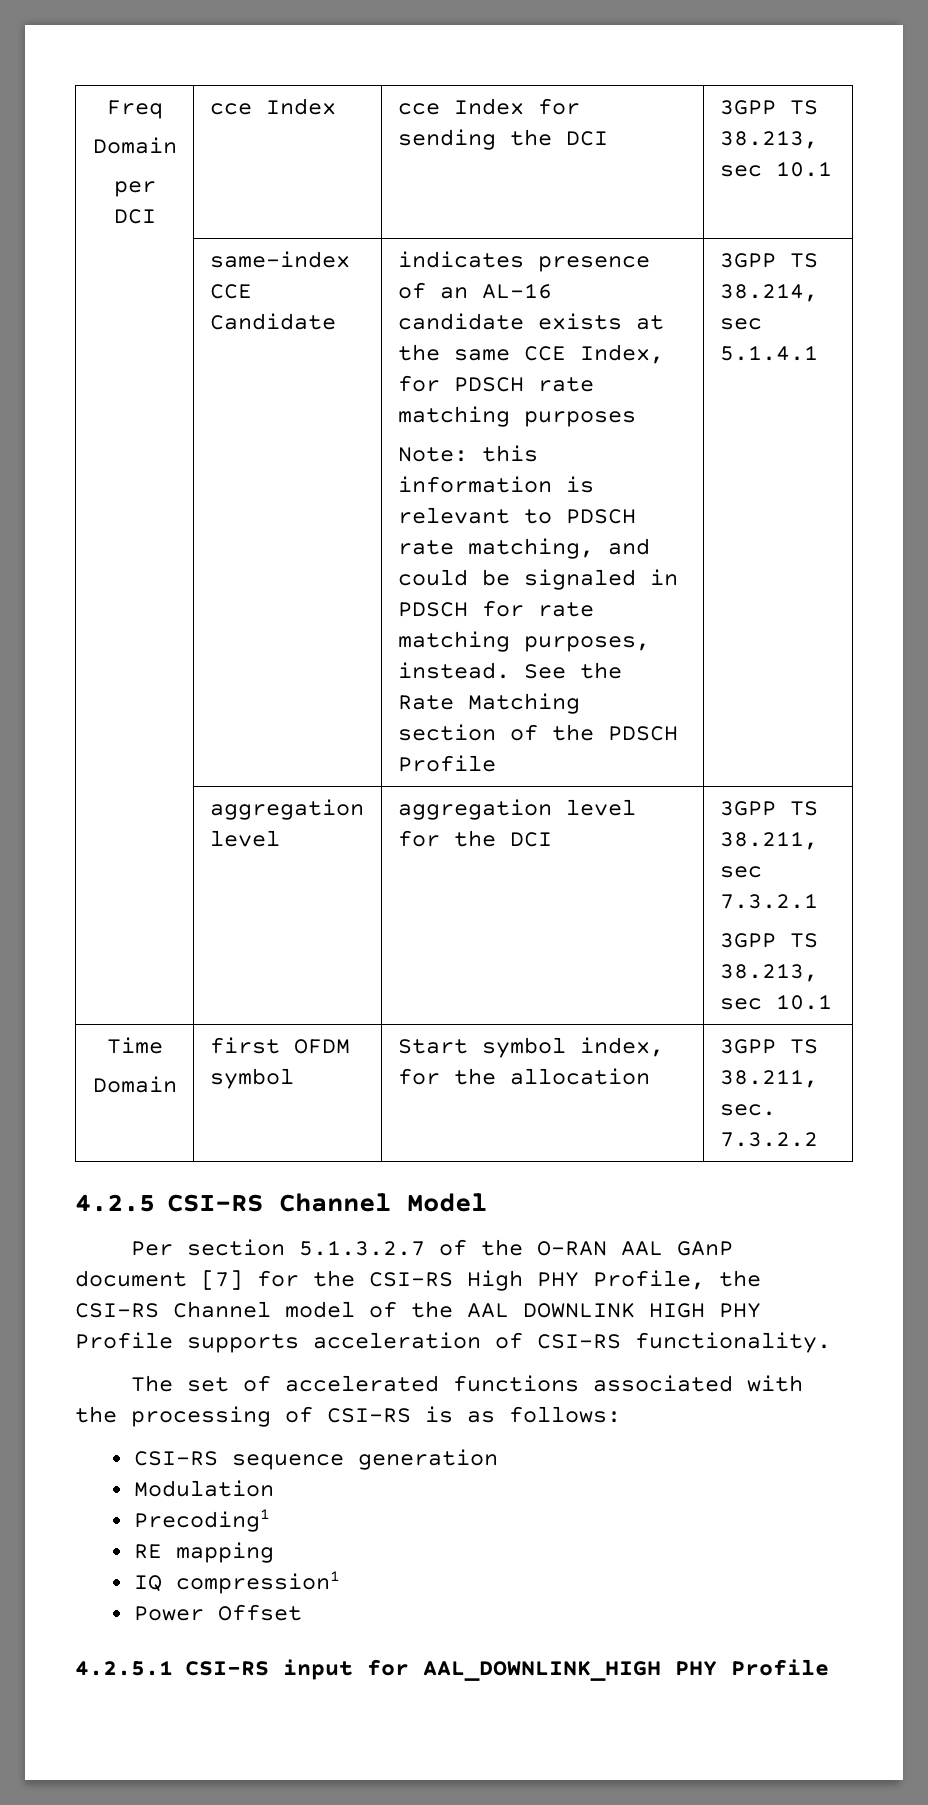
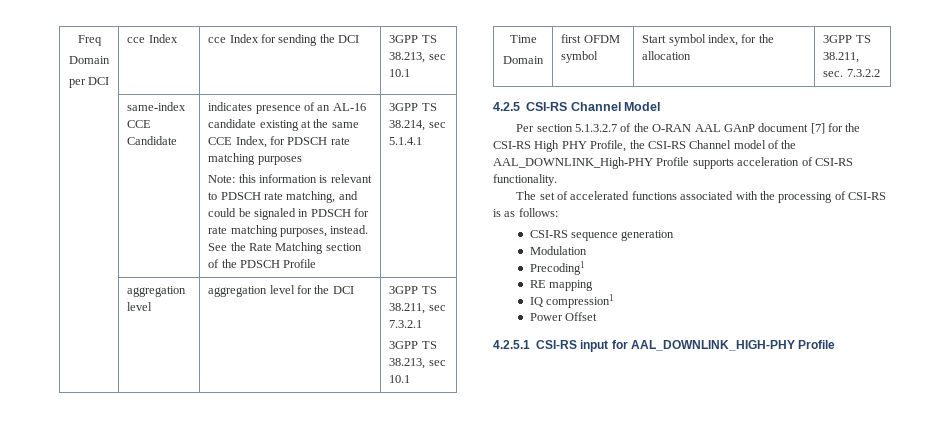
- indicates presence of an AL-16 candidate exists at the same CCE Index, for PDSCH rate matching purposes
+ indicates presence of an AL-16 candidate existing at the same CCE Index, for PDSCH rate matching purposes
- Per section 5.1.3.2.7 of the O-RAN AAL GAnP document [7] for the CSI-RS High PHY Profile, the CSI-RS Channel model of the AAL DOWNLINK HIGH PHY Profile supports acceleration of CSI-RS functionality.
+ Per section 5.1.3.2.7 of the O-RAN AAL GAnP document [7] for the CSI-RS High PHY Profile, the CSI-RS Channel model of the AAL_DOWNLINK_High-PHY Profile supports acceleration of CSI-RS functionality.
- 4.2.5.1 CSI-RS input for AAL_DOWNLINK_HIGH PHY Profile
+ 4.2.5.1 CSI-RS input for AAL_DOWNLINK_HIGH-PHY Profile

